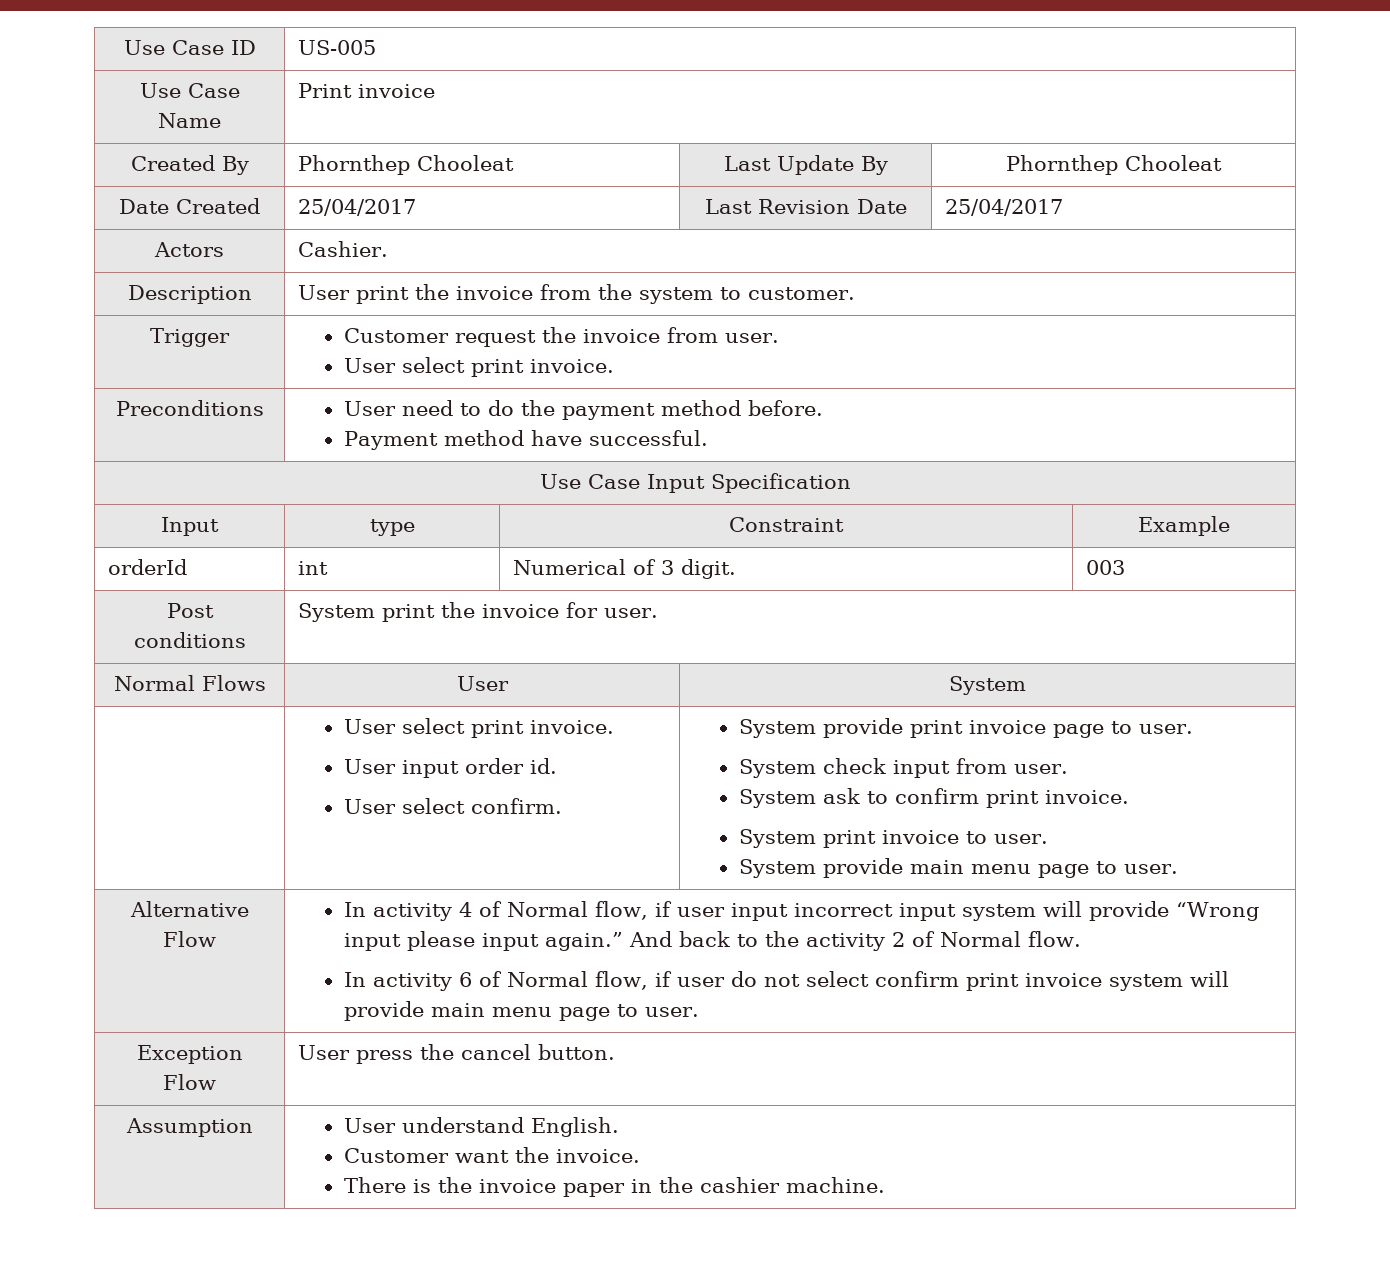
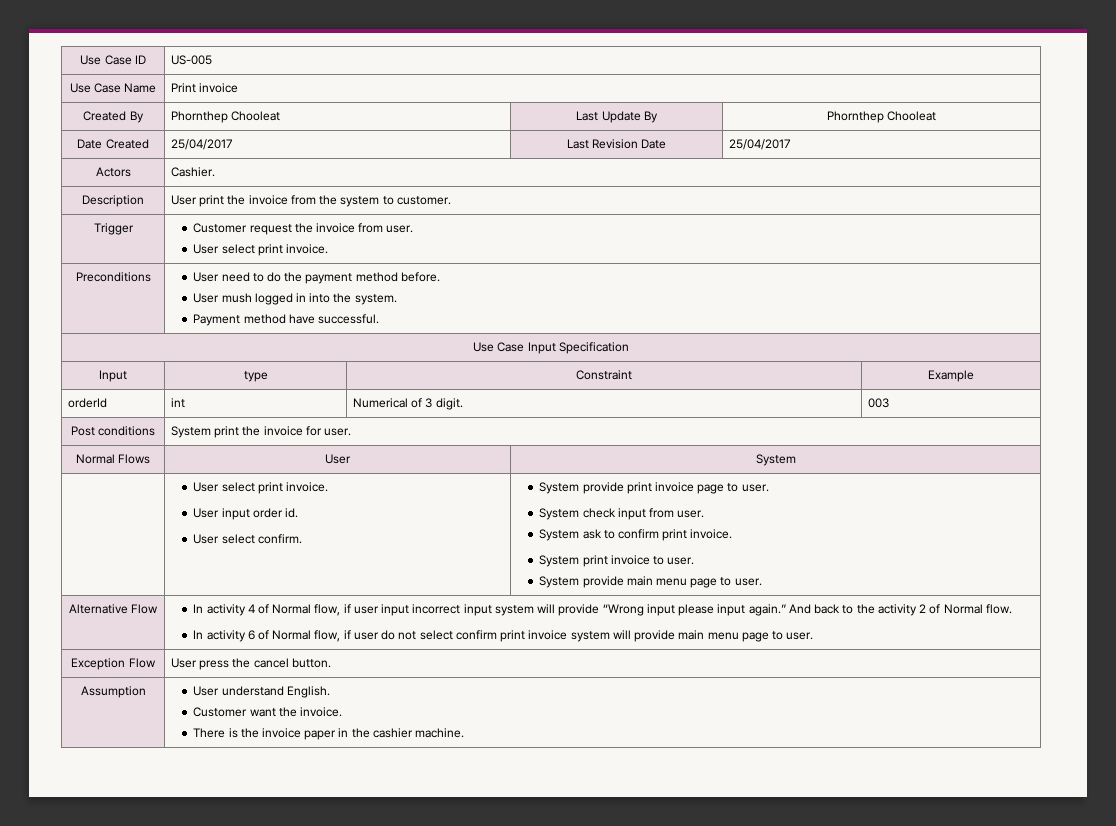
  Preconditions | User need to do the payment method before.
+ User mush logged in into the system.

